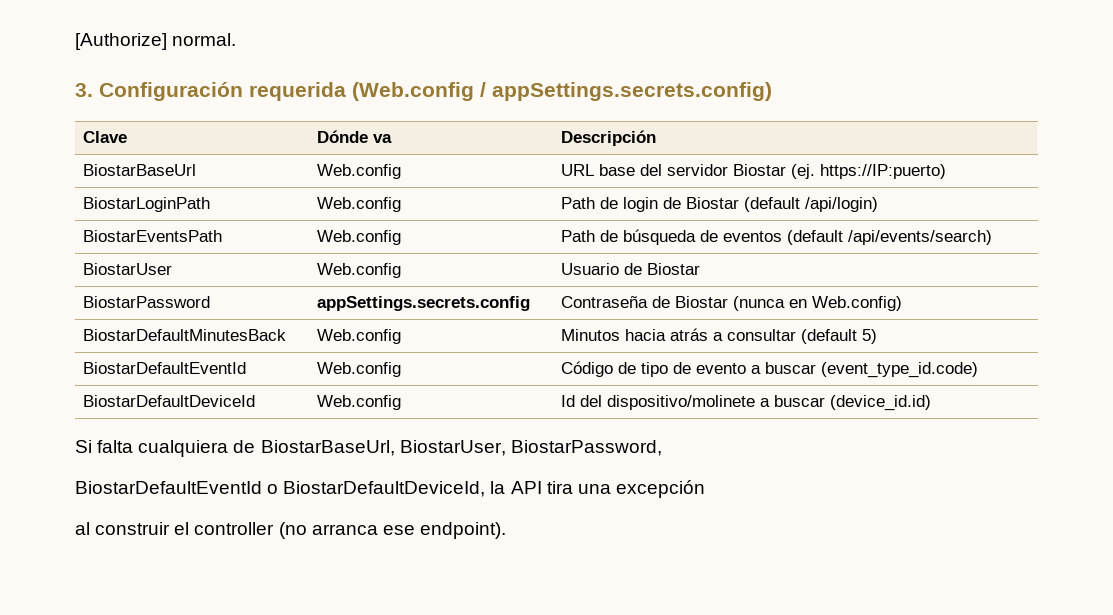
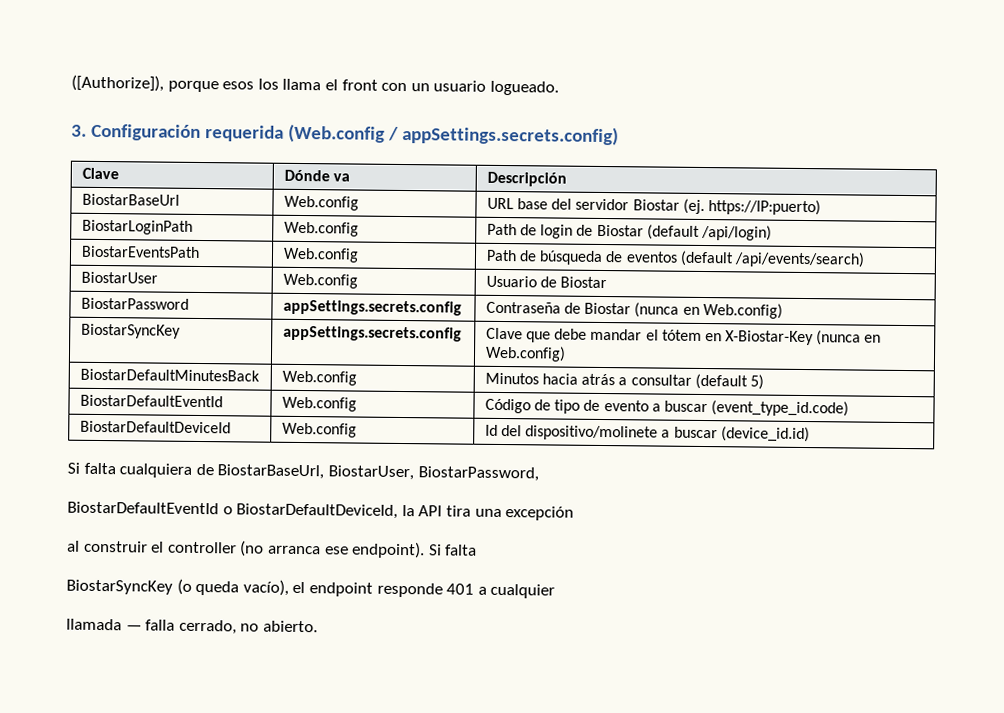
- [Authorize] normal.
+ ([Authorize]), porque esos los llama el front con un usuario logueado.
+ BiostarSyncKey | appSettings.secrets.config | Clave que debe mandar el tótem en X-Biostar-Key (nunca en Web.config)
- al construir el controller (no arranca ese endpoint).
+ al construir el controller (no arranca ese endpoint). Si falta
+ BiostarSyncKey (o queda vacío), el endpoint responde 401 a cualquier
+ llamada — falla cerrado, no abierto.

